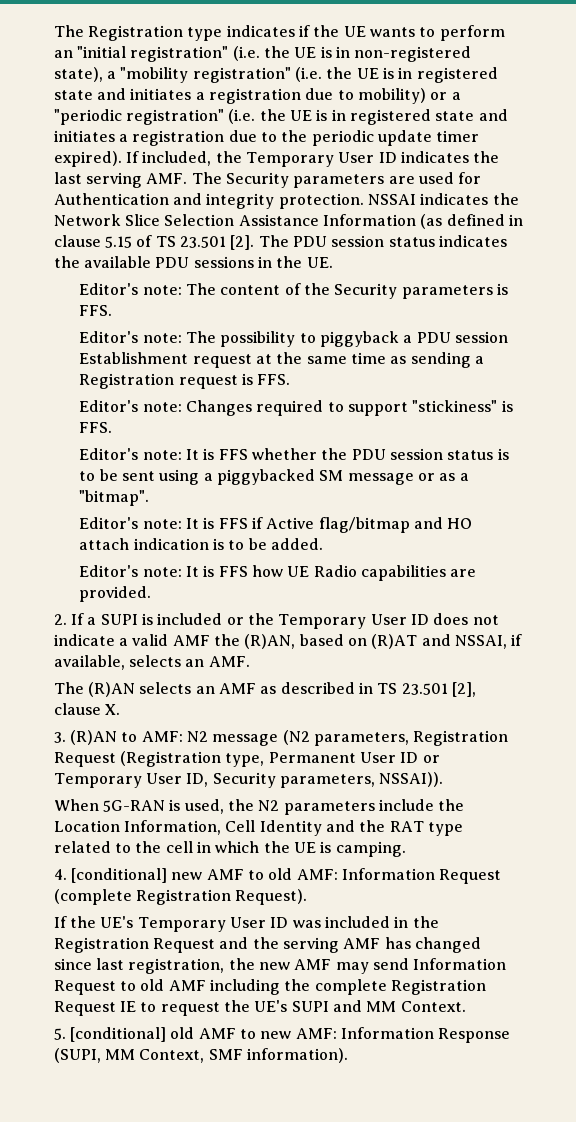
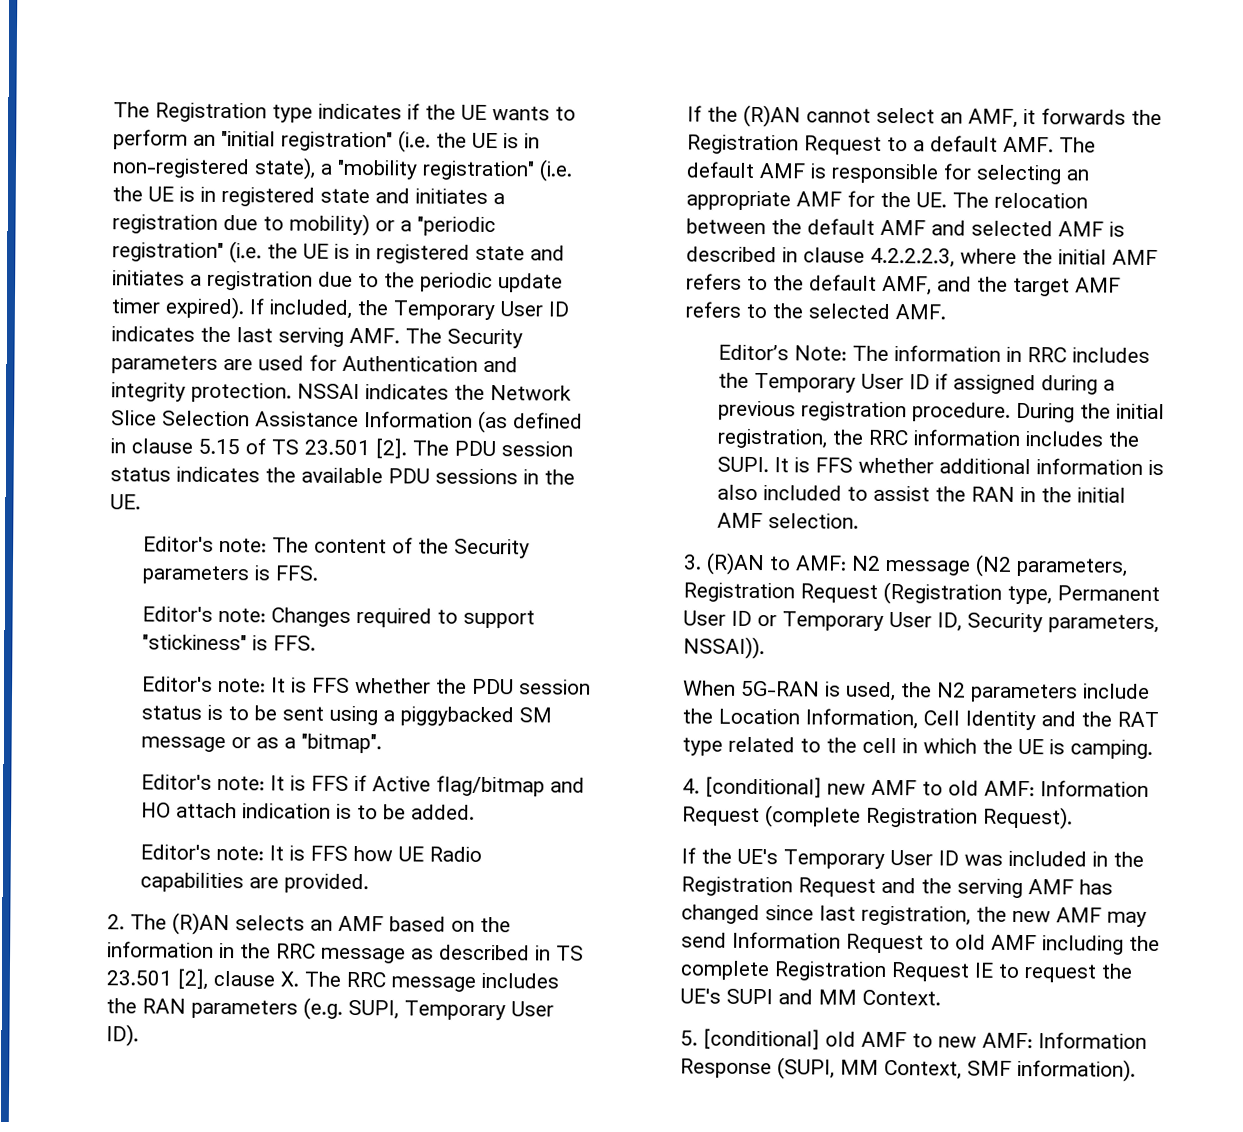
- Editor's note: The possibility to piggyback a PDU session Establishment request at the same time as sending a Registration request is FFS.
- 2. If a SUPI is included or the Temporary User ID does not indicate a valid AMF the (R)AN, based on (R)AT and NSSAI, if available, selects an AMF.
- The (R)AN selects an AMF as described in TS 23.501 [2], clause X.
+ 2. The (R)AN selects an AMF based on the information in the RRC message as described in TS 23.501 [2], clause X. The RRC message includes the RAN parameters (e.g. SUPI, Temporary User ID).
+ If the (R)AN cannot select an AMF, it forwards the Registration Request to a default AMF. The default AMF is responsible for selecting an appropriate AMF for the UE. The relocation between the default AMF and selected AMF is described in clause 4.2.2.2.3, where the initial AMF refers to the default AMF, and the target AMF refers to the selected AMF.
+ Editor’s Note: The information in RRC includes the Temporary User ID if assigned during a previous registration procedure. During the initial registration, the RRC information includes the SUPI. It is FFS whether additional information is also included to assist the RAN in the initial AMF selection.

